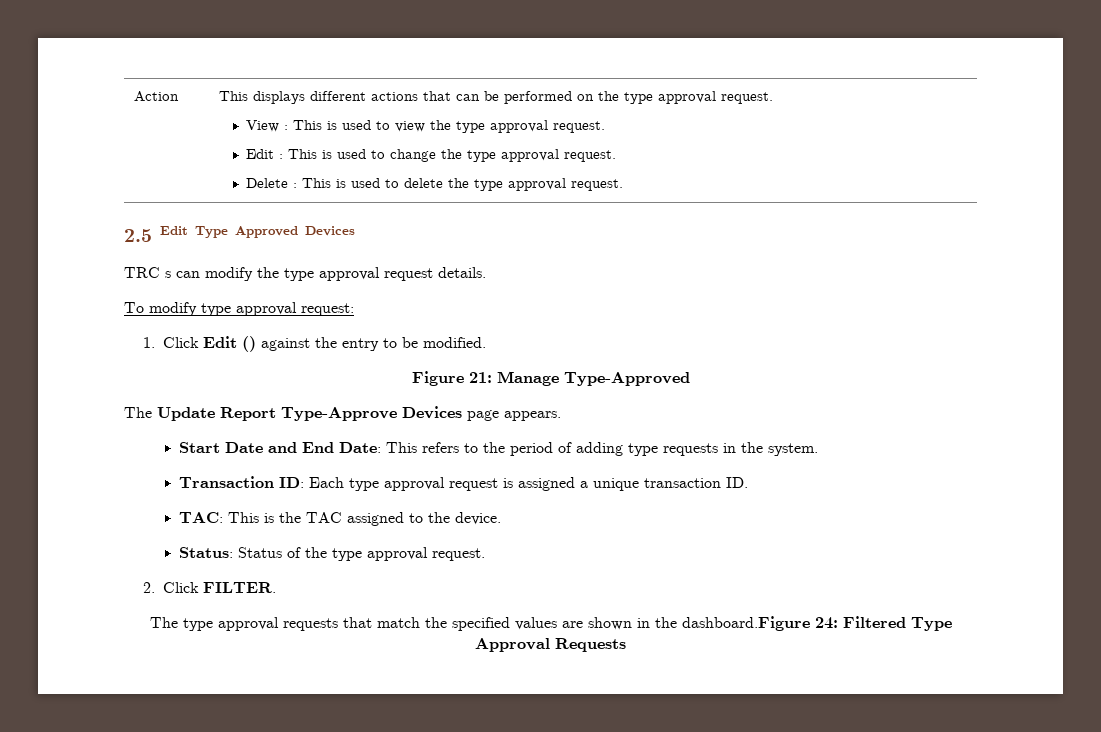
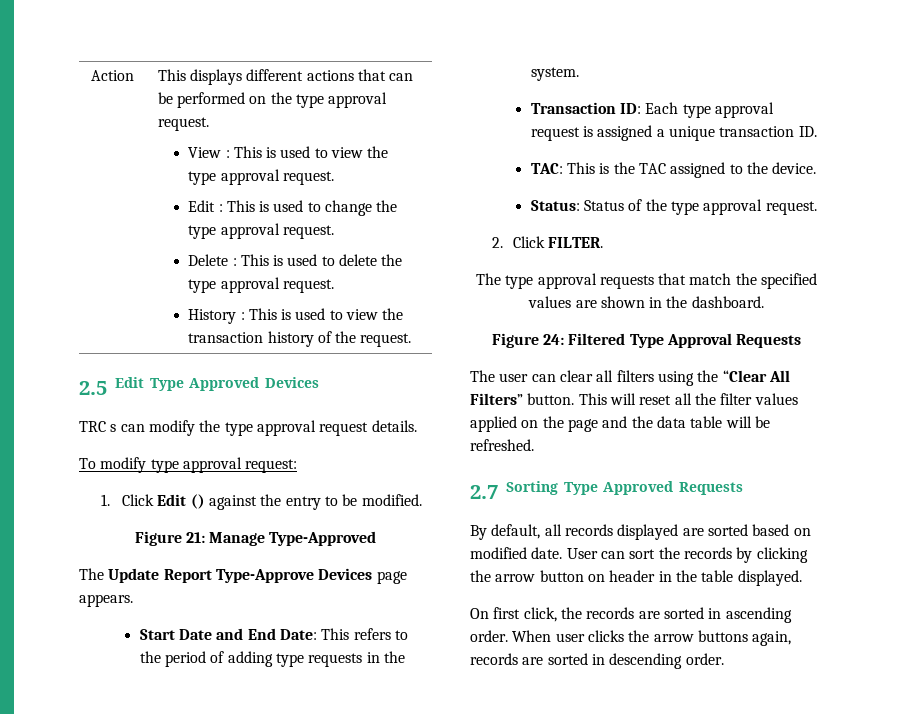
+ History : This is used to view the transaction history of the request.
- The type approval requests that match the specified values are shown in the dashboard.Figure 24: Filtered Type Approval Requests
+ The type approval requests that match the specified values are shown in the dashboard.
+ Figure 24: Filtered Type Approval Requests
+ The user can clear all filters using the “Clear All Filters” button. This will reset all the filter values applied on the page and the data table will be refreshed.
+ 2.7 Sorting Type Approved Requests
+ By default, all records displayed are sorted based on modified date. User can sort the records by clicking the arrow button on header in the table displayed.
+ On first click, the records are sorted in ascending order. When user clicks the arrow buttons again, records are sorted in descending order.

